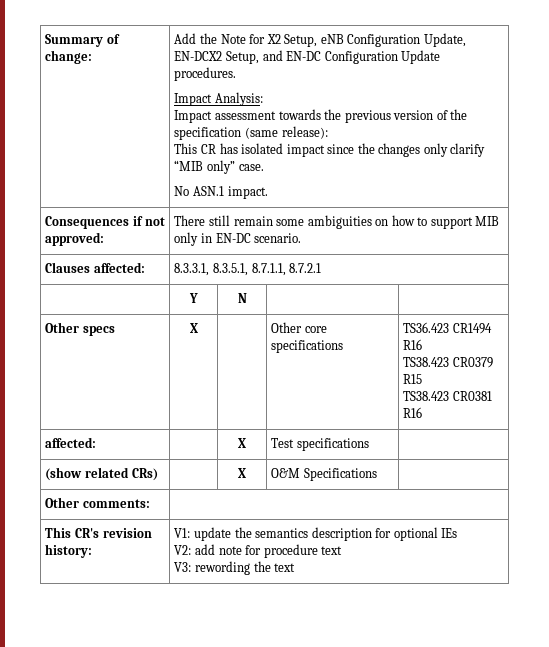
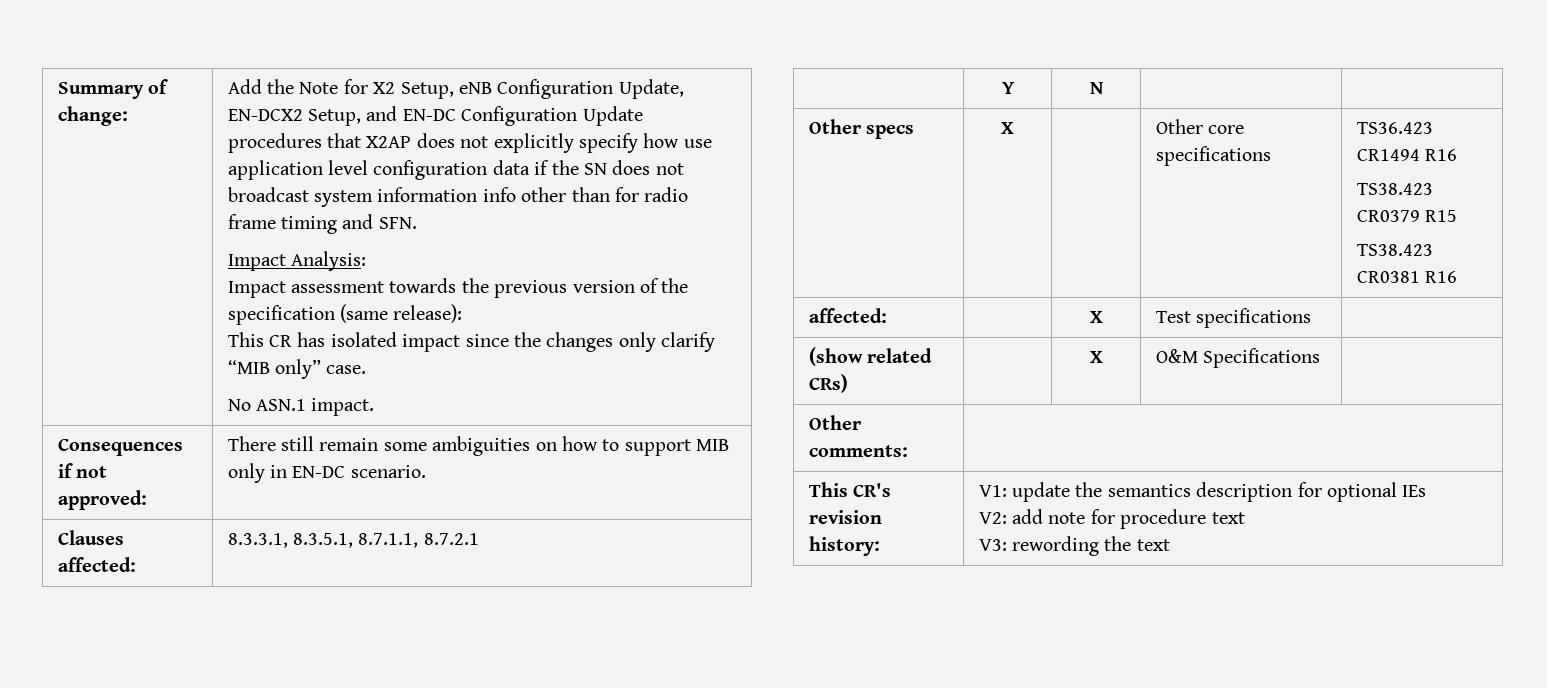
- Add the Note for X2 Setup, eNB Configuration Update, EN-DCX2 Setup, and EN-DC Configuration Update procedures.
+ Add the Note for X2 Setup, eNB Configuration Update, EN-DCX2 Setup, and EN-DC Configuration Update procedures that X2AP does not explicitly specify how use application level configuration data if the SN does not broadcast system information info other than for radio frame timing and SFN.

